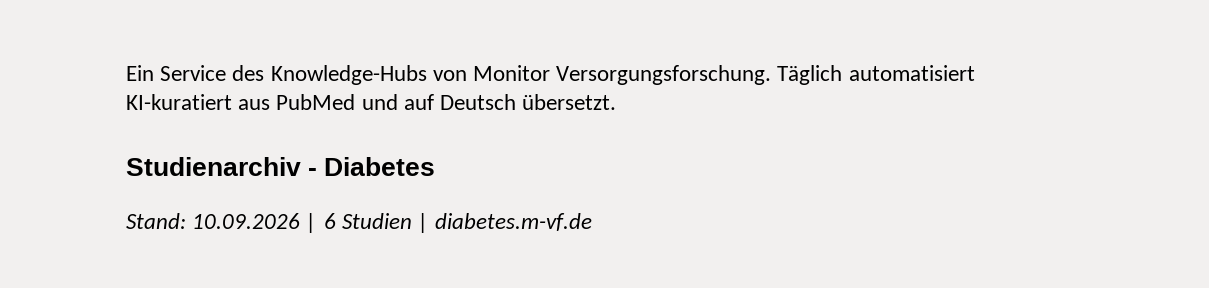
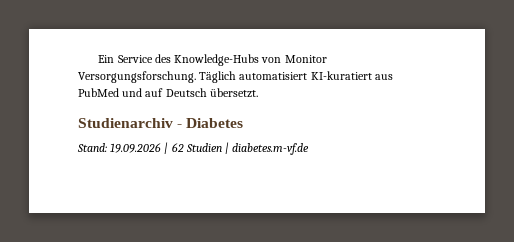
- Stand: 10.09.2026 | 6 Studien | diabetes.m-vf.de
+ Stand: 19.09.2026 | 62 Studien | diabetes.m-vf.de

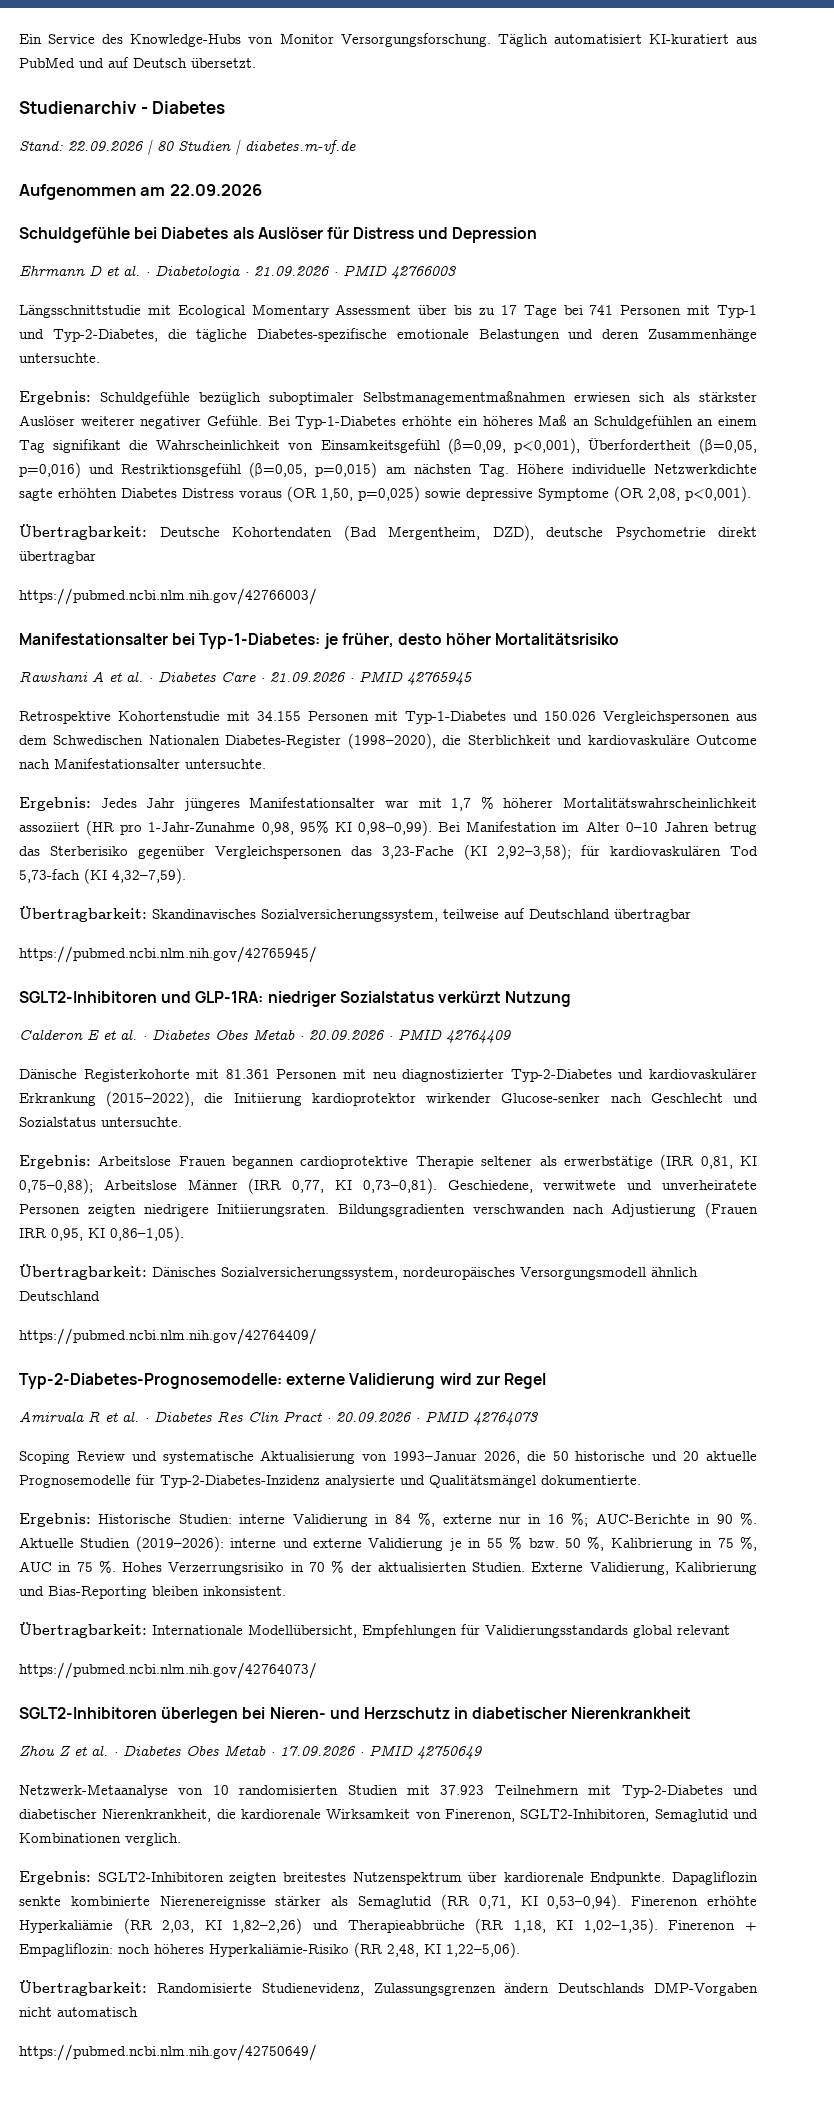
- Stand: 19.09.2026 | 62 Studien | diabetes.m-vf.de
+ Stand: 22.09.2026 | 80 Studien | diabetes.m-vf.de
+ Aufgenommen am 22.09.2026
+ Schuldgefühle bei Diabetes als Auslöser für Distress und Depression
+ Ehrmann D et al. · Diabetologia · 21.09.2026 · PMID 42766003
+ Längsschnittstudie mit Ecological Momentary Assessment über bis zu 17 Tage bei 741 Personen mit Typ-1 und Typ-2-Diabetes, die tägliche Diabetes-spezifische emotionale Belastungen und deren Zusammenhänge untersuchte.
+ Ergebnis: Schuldgefühle bezüglich suboptimaler Selbstmanagementmaßnahmen erwiesen sich als stärkster Auslöser weiterer negativer Gefühle. Bei Typ-1-Diabetes erhöhte ein höheres Maß an Schuldgefühlen an einem Tag signifikant die Wahrscheinlichkeit von Einsamkeitsgefühl (β=0,09, p<0,001), Überfordertheit (β=0,05, p=0,016) und Restriktionsgefühl (β=0,05, p=0,015) am nächsten Tag. Höhere individuelle Netzwerkdichte sagte erhöhten Diabetes Distress voraus (OR 1,50, p=0,025) sowie depressive Symptome (OR 2,08, p<0,001).
+ Übertragbarkeit: Deutsche Kohortendaten (Bad Mergentheim, DZD), deutsche Psychometrie direkt übertragbar
+ https://pubmed.ncbi.nlm.nih.gov/42766003/
+ Manifestationsalter bei Typ-1-Diabetes: je früher, desto höher Mortalitätsrisiko
+ Rawshani A et al. · Diabetes Care · 21.09.2026 · PMID 42765945
+ Retrospektive Kohortenstudie mit 34.155 Personen mit Typ-1-Diabetes und 150.026 Vergleichspersonen aus dem Schwedischen Nationalen Diabetes-Register (1998–2020), die Sterblichkeit und kardiovaskuläre Outcome nach Manifestationsalter untersuchte.
+ Ergebnis: Jedes Jahr jüngeres Manifestationsalter war mit 1,7 % höherer Mortalitätswahrscheinlichkeit assoziiert (HR pro 1-Jahr-Zunahme 0,98, 95% KI 0,98–0,99). Bei Manifestation im Alter 0–10 Jahren betrug das Sterberisiko gegenüber Vergleichspersonen das 3,23-Fache (KI 2,92–3,58); für kardiovaskulären Tod 5,73-fach (KI 4,32–7,59).
+ Übertragbarkeit: Skandinavisches Sozialversicherungssystem, teilweise auf Deutschland übertragbar
+ https://pubmed.ncbi.nlm.nih.gov/42765945/
+ SGLT2-Inhibitoren und GLP-1RA: niedriger Sozialstatus verkürzt Nutzung
+ Calderon E et al. · Diabetes Obes Metab · 20.09.2026 · PMID 42764409
+ Dänische Registerkohorte mit 81.361 Personen mit neu diagnostizierter Typ-2-Diabetes und kardiovaskulärer Erkrankung (2015–2022), die Initiierung kardioprotektor wirkender Glucose-senker nach Geschlecht und Sozialstatus untersuchte.
+ Ergebnis: Arbeitslose Frauen begannen cardioprotektive Therapie seltener als erwerbstätige (IRR 0,81, KI 0,75–0,88); Arbeitslose Männer (IRR 0,77, KI 0,73–0,81). Geschiedene, verwitwete und unverheiratete Personen zeigten niedrigere Initiierungsraten. Bildungsgradienten verschwanden nach Adjustierung (Frauen IRR 0,95, KI 0,86–1,05).
+ Übertragbarkeit: Dänisches Sozialversicherungssystem, nordeuropäisches Versorgungsmodell ähnlich Deutschland
+ https://pubmed.ncbi.nlm.nih.gov/42764409/
+ Typ-2-Diabetes-Prognosemodelle: externe Validierung wird zur Regel
+ Amirvala R et al. · Diabetes Res Clin Pract · 20.09.2026 · PMID 42764073
+ Scoping Review und systematische Aktualisierung von 1993–Januar 2026, die 50 historische und 20 aktuelle Prognosemodelle für Typ-2-Diabetes-Inzidenz analysierte und Qualitätsmängel dokumentierte.
+ Ergebnis: Historische Studien: interne Validierung in 84 %, externe nur in 16 %; AUC-Berichte in 90 %. Aktuelle Studien (2019–2026): interne und externe Validierung je in 55 % bzw. 50 %, Kalibrierung in 75 %, AUC in 75 %. Hohes Verzerrungsrisiko in 70 % der aktualisierten Studien. Externe Validierung, Kalibrierung und Bias-Reporting bleiben inkonsistent.
+ Übertragbarkeit: Internationale Modellübersicht, Empfehlungen für Validierungsstandards global relevant
+ https://pubmed.ncbi.nlm.nih.gov/42764073/
+ SGLT2-Inhibitoren überlegen bei Nieren- und Herzschutz in diabetischer Nierenkrankheit
+ Zhou Z et al. · Diabetes Obes Metab · 17.09.2026 · PMID 42750649
+ Netzwerk-Metaanalyse von 10 randomisierten Studien mit 37.923 Teilnehmern mit Typ-2-Diabetes und diabetischer Nierenkrankheit, die kardiorenale Wirksamkeit von Finerenon, SGLT2-Inhibitoren, Semaglutid und Kombinationen verglich.
+ Ergebnis: SGLT2-Inhibitoren zeigten breitestes Nutzenspektrum über kardiorenale Endpunkte. Dapagliflozin senkte kombinierte Nierenereignisse stärker als Semaglutid (RR 0,71, KI 0,53–0,94). Finerenon erhöhte Hyperkaliämie (RR 2,03, KI 1,82–2,26) und Therapieabbrüche (RR 1,18, KI 1,02–1,35). Finerenon + Empagliflozin: noch höheres Hyperkaliämie-Risiko (RR 2,48, KI 1,22–5,06).
+ Übertragbarkeit: Randomisierte Studienevidenz, Zulassungsgrenzen ändern Deutschlands DMP-Vorgaben nicht automatisch
+ https://pubmed.ncbi.nlm.nih.gov/42750649/

